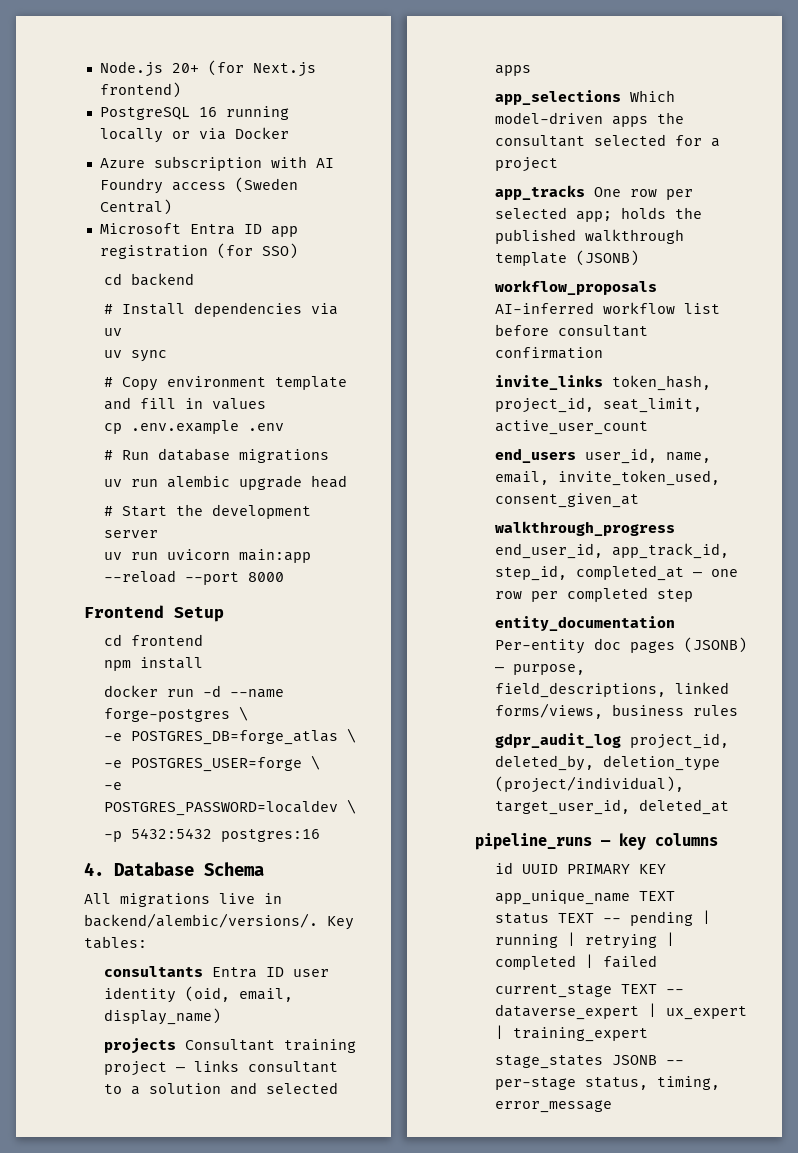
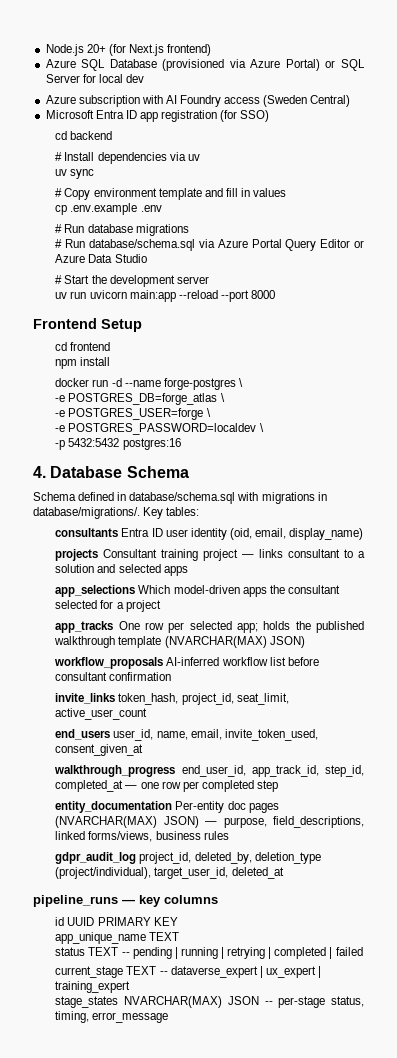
- PostgreSQL 16 running locally or via Docker
+ Azure SQL Database (provisioned via Azure Portal) or SQL Server for local dev
- uv run alembic upgrade head
+ # Run database/schema.sql via Azure Portal Query Editor or Azure Data Studio
- All migrations live in backend/alembic/versions/.
+ Schema defined in database/schema.sql with migrations in database/migrations/.
- app_tracks One row per selected app; holds the published walkthrough template (JSONB)
+ app_tracks One row per selected app; holds the published walkthrough template (NVARCHAR(MAX) JSON)
- entity_documentation Per-entity doc pages (JSONB) — purpose, field_descriptions, linked forms/views, business rules
+ entity_documentation Per-entity doc pages (NVARCHAR(MAX) JSON) — purpose, field_descriptions, linked forms/views, business rules
- stage_states JSONB -- per-stage status, timing, error_message
+ stage_states NVARCHAR(MAX) JSON -- per-stage status, timing, error_message

